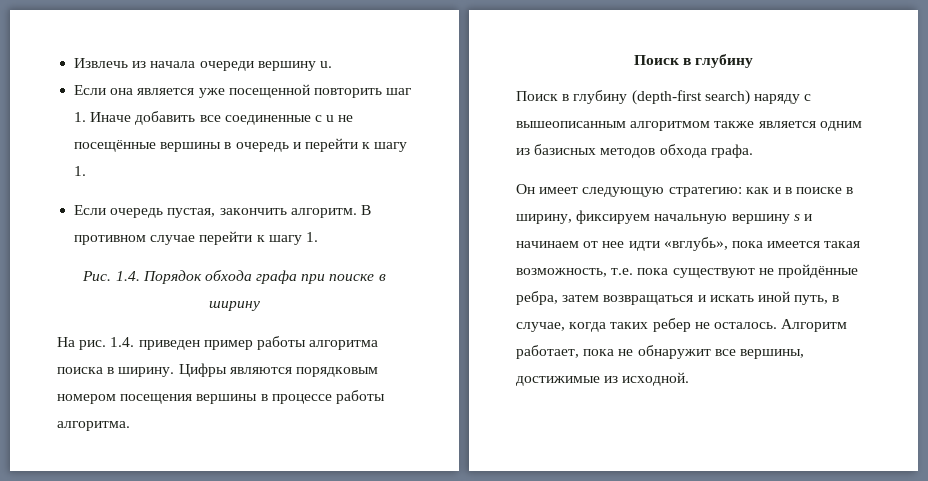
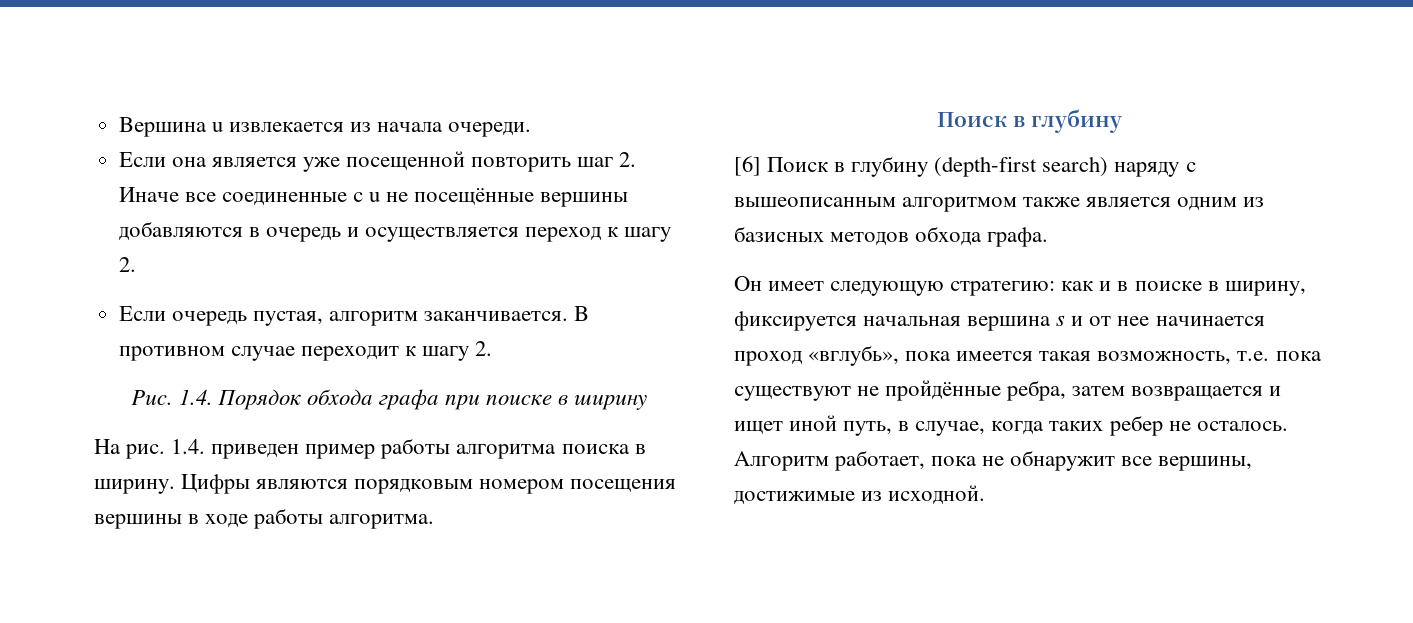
- Извлечь из начала очереди вершину u.
+ Вершина u извлекается из начала очереди.
- Если она является уже посещенной повторить шаг 1. Иначе добавить все соединенные с u не посещённые вершины в очередь и перейти к шагу 1.
+ Если она является уже посещенной повторить шаг 2. Иначе все соединенные с u не посещённые вершины добавляются в очередь и осуществляется переход к шагу 2.
- Если очередь пустая, закончить алгоритм.
+ Если очередь пустая, алгоритм заканчивается.
- В противном случае перейти к шагу 1.
+ В противном случае переходит к шагу 2.
- Цифры являются порядковым номером посещения вершины в процессе работы алгоритма.
+ Цифры являются порядковым номером посещения вершины в ходе работы алгоритма.
- Поиск в глубину (depth-first search) наряду с вышеописанным алгоритмом также является одним из базисных методов обхода графа.
+ [6] Поиск в глубину (depth-first search) наряду с вышеописанным алгоритмом также является одним из базисных методов обхода графа.
- Он имеет следующую стратегию: как и в поиске в ширину, фиксируем начальную вершину s и начинаем от нее идти «вглубь», пока имеется такая возможность, т.е. пока существуют не пройдённые ребра, затем возвращаться и искать иной путь, в случае, когда таких ребер не осталось.
+ Он имеет следующую стратегию: как и в поиске в ширину, фиксируется начальная вершина s и от нее начинается проход «вглубь», пока имеется такая возможность, т.е. пока существуют не пройдённые ребра, затем возвращается и ищет иной путь, в случае, когда таких ребер не осталось.

